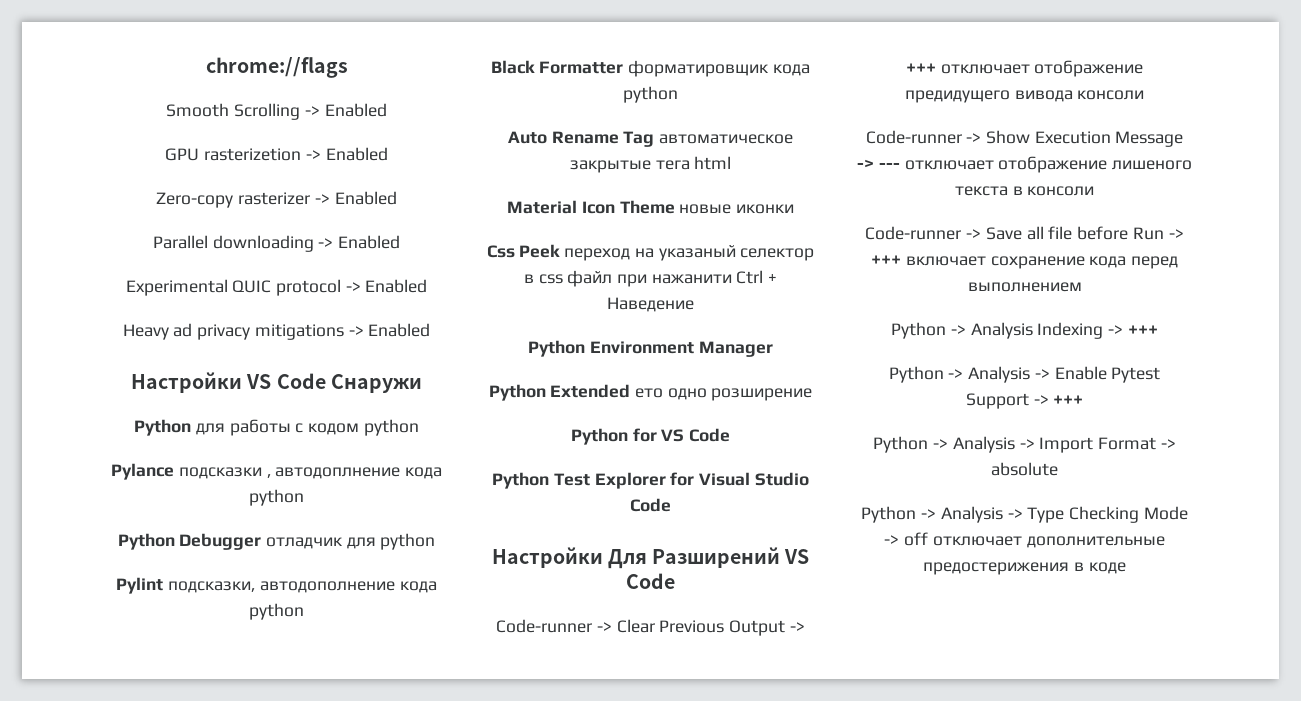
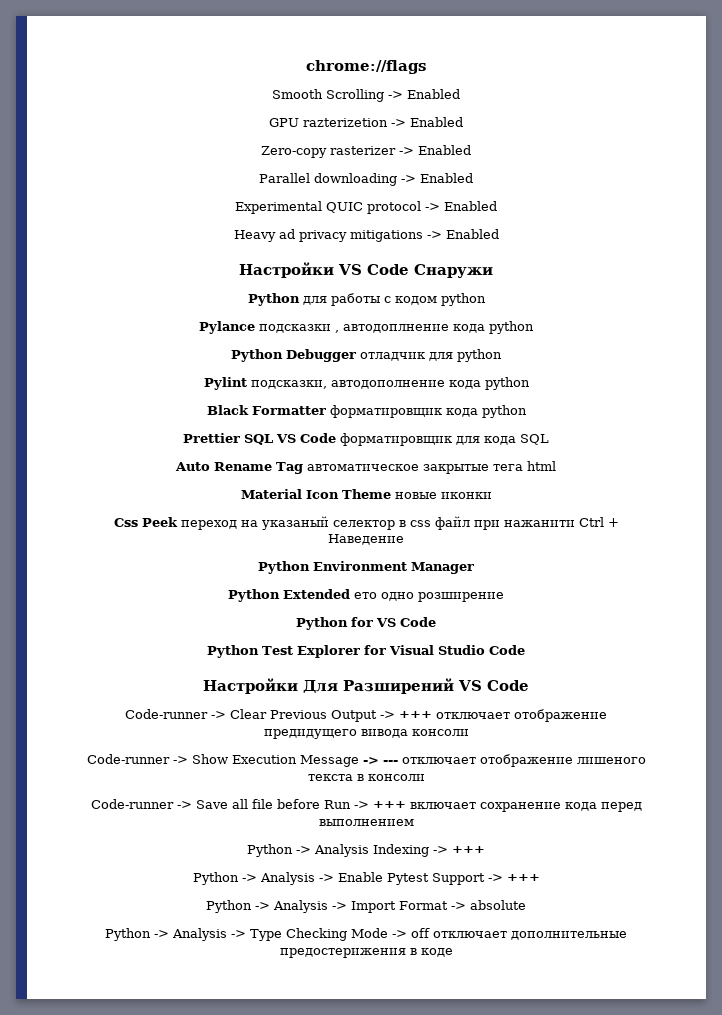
- GPU rasterizetion -> Enabled
+ GPU razterizetion -> Enabled
+ Prettier SQL VS Code форматировщик для кода SQL

